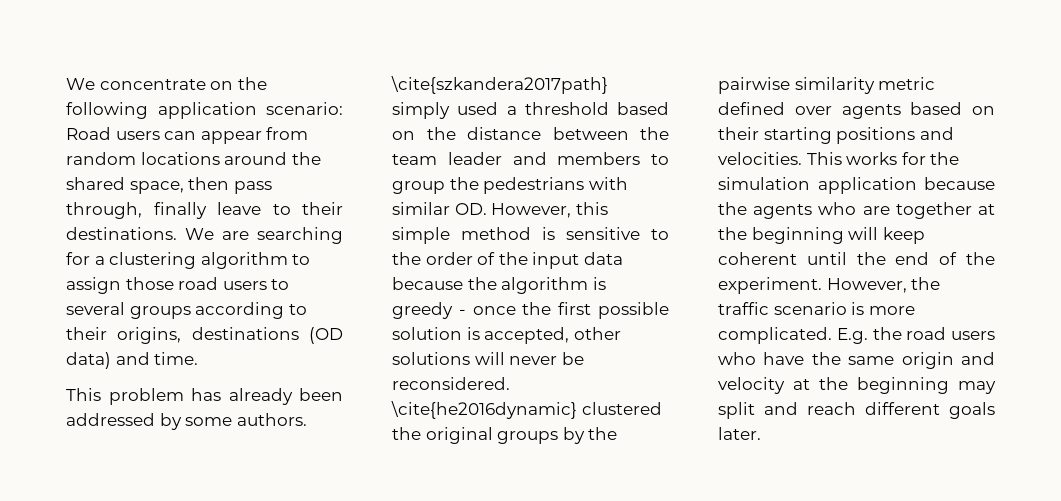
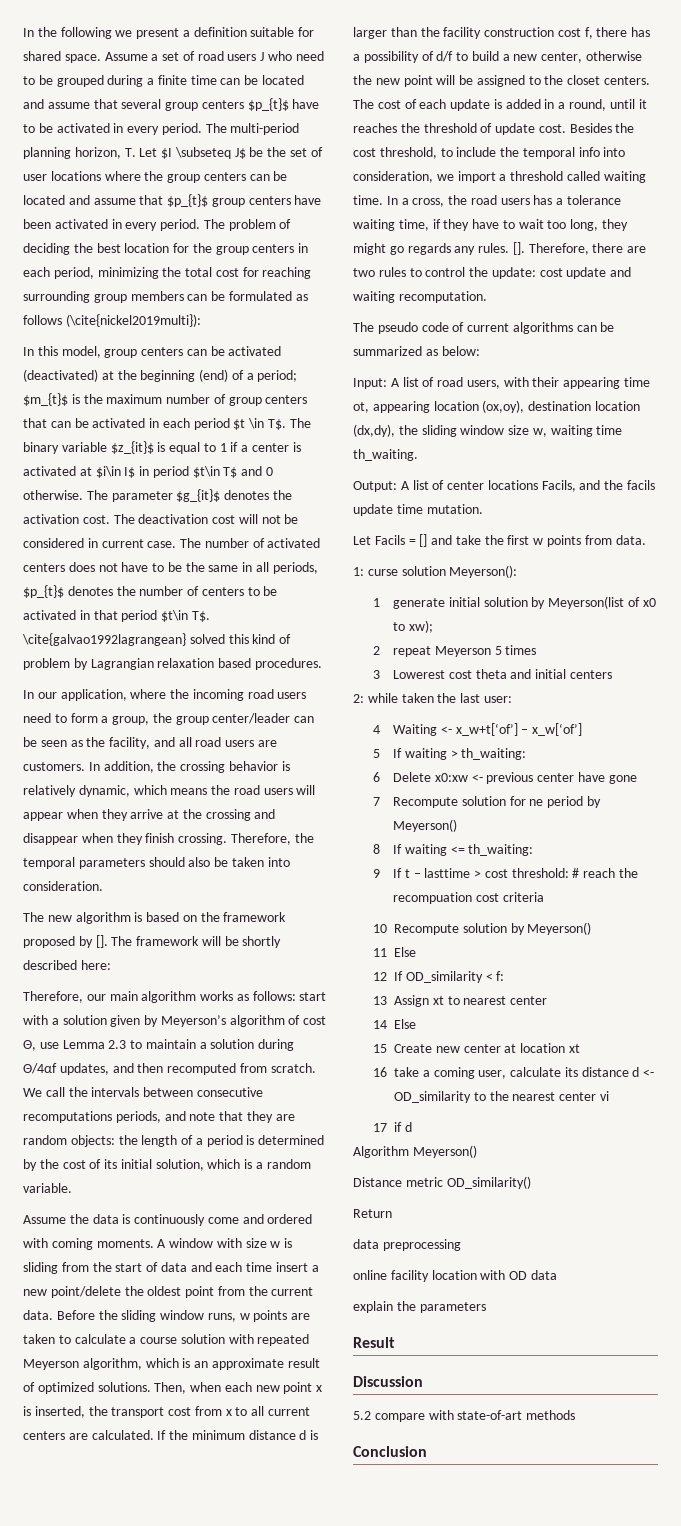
- We concentrate on the following application scenario: Road users can appear from random locations around the shared space, then pass through, finally leave to their destinations. We are searching for a clustering algorithm to assign those road users to several groups according to their origins, destinations (OD data) and time.
- This problem has already been addressed by some authors. \cite{szkandera2017path} simply used a threshold based on the distance between the team leader and members to group the pedestrians with similar OD. However, this simple method is sensitive to the order of the input data because the algorithm is greedy - once the first possible solution is accepted, other solutions will never be reconsidered. \cite{he2016dynamic} clustered the original groups by the pairwise similarity metric defined over agents based on their starting positions and velocities. This works for the simulation application because the agents who are together at the beginning will keep coherent until the end of the experiment. However, the traffic scenario is more complicated. E.g. the road users who have the same origin and velocity at the beginning may split and reach different goals later.
+ In the following we present a definition suitable for shared space. Assume a set of road users J who need to be grouped during a finite time can be located and assume that several group centers $p_{t}$ have to be activated in every period. The multi-period planning horizon, T. Let $I \subseteq J$ be the set of user locations where the group centers can be located and assume that $p_{t}$ group centers have been activated in every period. The problem of deciding the best location for the group centers in each period, minimizing the total cost for reaching surrounding group members can be formulated as follows (\cite{nickel2019multi}):
+ In this model, group centers can be activated (deactivated) at the beginning (end) of a period; $m_{t}$ is the maximum number of group centers that can be activated in each period $t \in T$. The binary variable $z_{it}$ is equal to 1 if a center is activated at $i\in I$ in period $t\in T$ and 0 otherwise. The parameter $g_{it}$ denotes the activation cost. The deactivation cost will not be considered in current case. The number of activated centers does not have to be the same in all periods, $p_{t}$ denotes the number of centers to be activated in that period $t\in T$. \cite{galvao1992lagrangean} solved this kind of problem by Lagrangian relaxation based procedures.
+ In our application, where the incoming road users need to form a group, the group center/leader can be seen as the facility, and all road users are customers. In addition, the crossing behavior is relatively dynamic, which means the road users will appear when they arrive at the crossing and disappear when they finish crossing. Therefore, the temporal parameters should also be taken into consideration.
+ The new algorithm is based on the framework proposed by []. The framework will be shortly described here:
+ Therefore, our main algorithm works as follows: start with a solution given by Meyerson’s algorithm of cost Θ, use Lemma 2.3 to maintain a solution during Θ/4αf updates, and then recomputed from scratch. We call the intervals between consecutive recomputations periods, and note that they are random objects: the length of a period is determined by the cost of its initial solution, which is a random variable.
+ Assume the data is continuously come and ordered with coming moments. A window with size w is sliding from the start of data and each time insert a new point/delete the oldest point from the current data. Before the sliding window runs, w points are taken to calculate a course solution with repeated Meyerson algorithm, which is an approximate result of optimized solutions. Then, when each new point x is inserted, the transport cost from x to all current centers are calculated. If the minimum distance d is larger than the facility construction cost f, there has a possibility of d/f to build a new center, otherwise the new point will be assigned to the closet centers. The cost of each update is added in a round, until it reaches the threshold of update cost. Besides the cost threshold, to include the temporal info into consideration, we import a threshold called waiting time. In a cross, the road users has a tolerance waiting time, if they have to wait too long, they might go regards any rules. []. Therefore, there are two rules to control the update: cost update and waiting recomputation.
+ The pseudo code of current algorithms can be summarized as below:
+ Input: A list of road users, with their appearing time ot, appearing location (ox,oy), destination location (dx,dy), the sliding window size w, waiting time th_waiting.
+ Output: A list of center locations Facils, and the facils update time mutation.
+ Let Facils = [] and take the first w points from data.
+ 1: curse solution Meyerson():
+ 1 generate initial solution by Meyerson(list of x0 to xw);
+ 2 repeat Meyerson 5 times
+ 3 Lowerest cost theta and initial centers
+ 2: while taken the last user:
+ 4 Waiting <- x_w+t[‘of’] – x_w[‘of’]
+ 5 If waiting > th_waiting:
+ 6 Delete x0:xw <- previous center have gone
+ 7 Recompute solution for ne period by Meyerson()
+ 8 If waiting <= th_waiting:
+ 9 If t – lasttime > cost threshold: # reach the recompuation cost criteria
+ 10 Recompute solution by Meyerson()
+ 11 Else
+ 12 If OD_similarity < f:
+ 13 Assign xt to nearest center
+ 14 Else
+ 15 Create new center at location xt
+ 16 take a coming user, calculate its distance d <- OD_similarity to the nearest center vi
+ 17 if d
+ Algorithm Meyerson()
+ Distance metric OD_similarity()
+ Return
+ data preprocessing
+ online facility location with OD data
+ explain the parameters
+ Result
+ Discussion
+ 5.2 compare with state-of-art methods
+ Conclusion

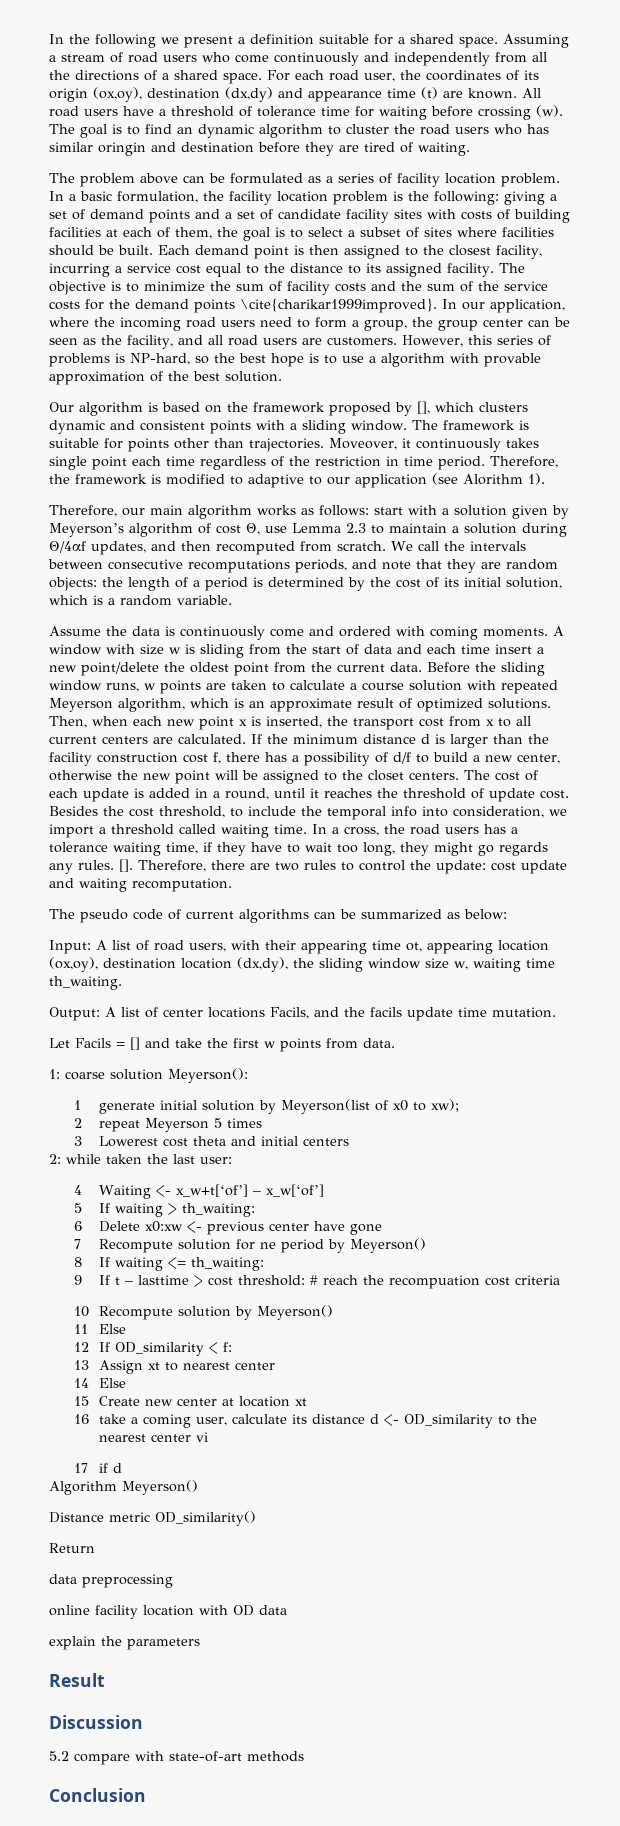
- In the following we present a definition suitable for shared space. Assume a set of road users J who need to be grouped during a finite time can be located and assume that several group centers $p_{t}$ have to be activated in every period. The multi-period planning horizon, T. Let $I \subseteq J$ be the set of user locations where the group centers can be located and assume that $p_{t}$ group centers have been activated in every period. The problem of deciding the best location for the group centers in each period, minimizing the total cost for reaching surrounding group members can be formulated as follows (\cite{nickel2019multi}):
- In this model, group centers can be activated (deactivated) at the beginning (end) of a period; $m_{t}$ is the maximum number of group centers that can be activated in each period $t \in T$. The binary variable $z_{it}$ is equal to 1 if a center is activated at $i\in I$ in period $t\in T$ and 0 otherwise. The parameter $g_{it}$ denotes the activation cost. The deactivation cost will not be considered in current case. The number of activated centers does not have to be the same in all periods, $p_{t}$ denotes the number of centers to be activated in that period $t\in T$. \cite{galvao1992lagrangean} solved this kind of problem by Lagrangian relaxation based procedures.
- In our application, where the incoming road users need to form a group, the group center/leader can be seen as the facility, and all road users are customers.
+ In the following we present a definition suitable for a shared space. Assuming a stream of road users who come continuously and independently from all the directions of a shared space. For each road user, the coordinates of its origin (ox,oy), destination (dx,dy) and appearance time (t) are known. All road users have a threshold of tolerance time for waiting before crossing (w). The goal is to find an dynamic algorithm to cluster the road users who has similar oringin and destination before they are tired of waiting.
+ The problem above can be formulated as a series of facility location problem. In a basic formulation, the facility location problem is the following: giving a set of demand points and a set of candidate facility sites with costs of building facilities at each of them, the goal is to select a subset of sites where facilities should be built. Each demand point is then assigned to the closest facility, incurring a service cost equal to the distance to its assigned facility. The objective is to minimize the sum of facility costs and the sum of the service costs for the demand points \cite{charikar1999improved}. In our application, where the incoming road users need to form a group, the group center can be seen as the facility, and all road users are customers.
- In addition, the crossing behavior is relatively dynamic, which means the road users will appear when they arrive at the crossing and disappear when they finish crossing. Therefore, the temporal parameters should also be taken into consideration.
- The new algorithm is based on the framework proposed by []. The framework will be shortly described here:
+ However, this series of problems is NP-hard, so the best hope is to use a algorithm with provable approximation of the best solution.
+ Our algorithm is based on the framework proposed by [], which clusters dynamic and consistent points with a sliding window. The framework is suitable for points other than trajectories. Moveover, it continuously takes single point each time regardless of the restriction in time period. Therefore, the framework is modified to adaptive to our application (see Alorithm 1).
- 1: curse solution Meyerson():
+ 1: coarse solution Meyerson():

